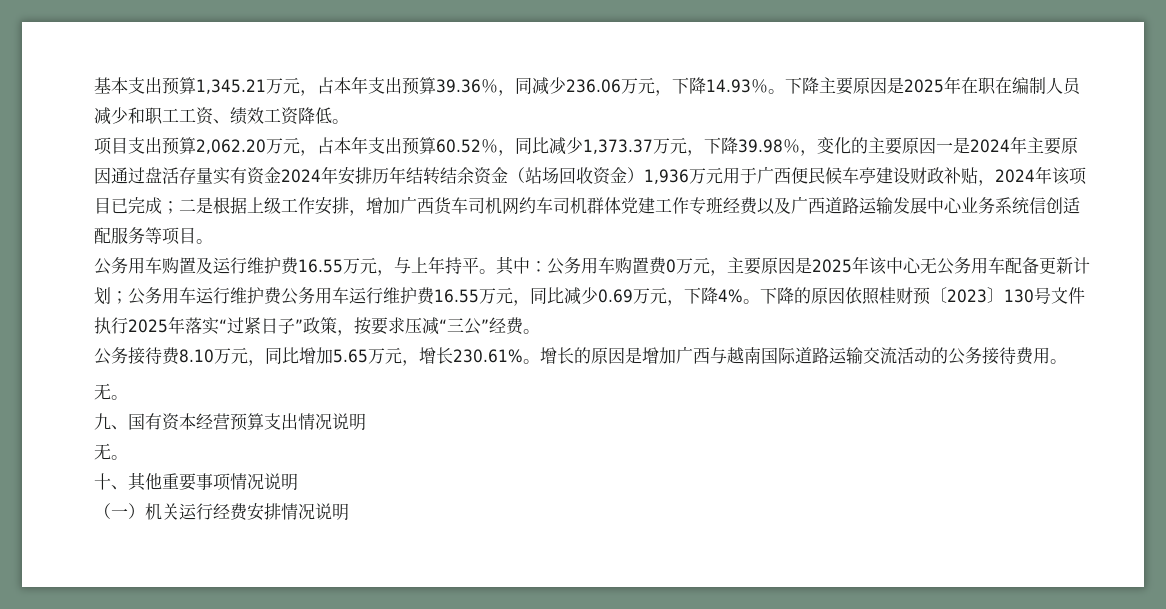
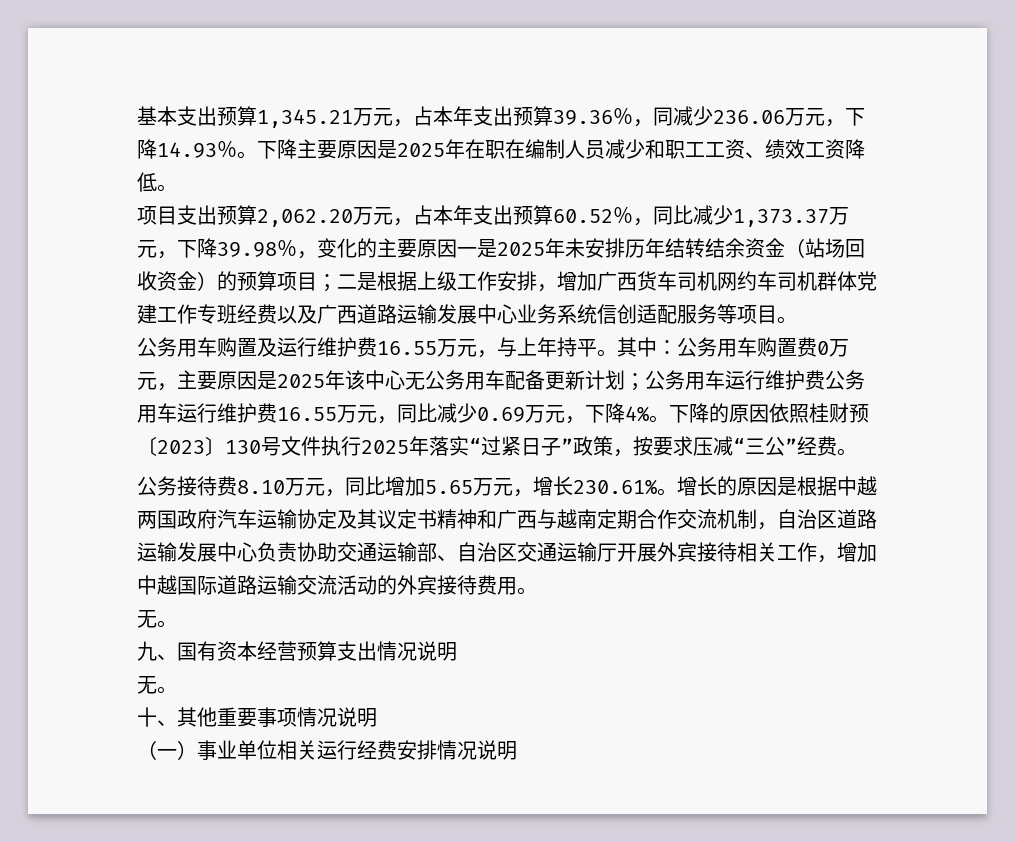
- 项目支出预算2,062.20万元，占本年支出预算60.52％，同比减少1,373.37万元，下降39.98％，变化的主要原因一是2024年主要原因通过盘活存量实有资金2024年安排历年结转结余资金（站场回收资金）1,936万元用于广西便民候车亭建设财政补贴，2024年该项目已完成；
+ 项目支出预算2,062.20万元，占本年支出预算60.52％，同比减少1,373.37万元，下降39.98％，变化的主要原因一是2025年未安排历年结转结余资金（站场回收资金）的预算项目；
- 增长的原因是增加广西与越南国际道路运输交流活动的公务接待费用。
+ 增长的原因是根据中越两国政府汽车运输协定及其议定书精神和广西与越南定期合作交流机制，自治区道路运输发展中心负责协助交通运输部、自治区交通运输厅开展外宾接待相关工作，增加中越国际道路运输交流活动的外宾接待费用。
- （一）机关运行经费安排情况说明
+ （一）事业单位相关运行经费安排情况说明

